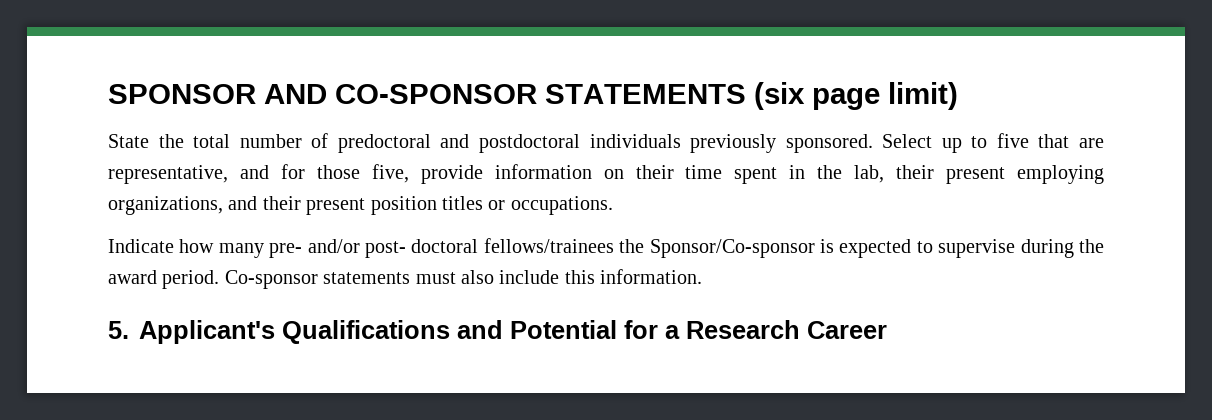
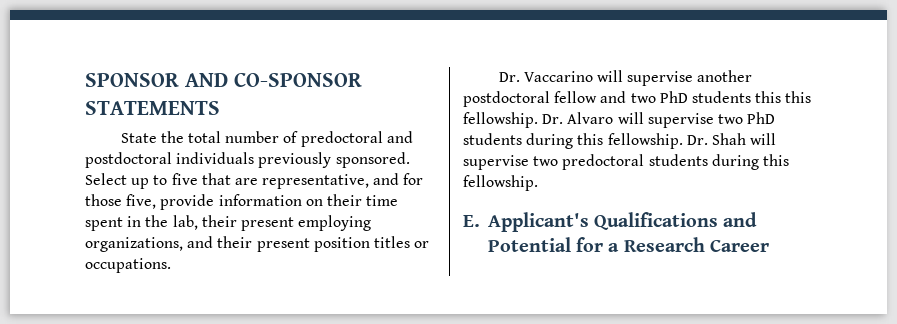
- SPONSOR AND CO-SPONSOR STATEMENTS (six page limit)
+ SPONSOR AND CO-SPONSOR STATEMENTS
- Indicate how many pre- and/or post- doctoral fellows/trainees the Sponsor/Co-sponsor is expected to supervise during the award period. Co-sponsor statements must also include this information.
- 5. Applicant's Qualifications and Potential for a Research Career
+ Dr. Vaccarino will supervise another postdoctoral fellow and two PhD students this this fellowship. Dr. Alvaro will supervise two PhD students during this fellowship. Dr. Shah will supervise two predoctoral students during this fellowship.
+ E. Applicant's Qualifications and Potential for a Research Career

